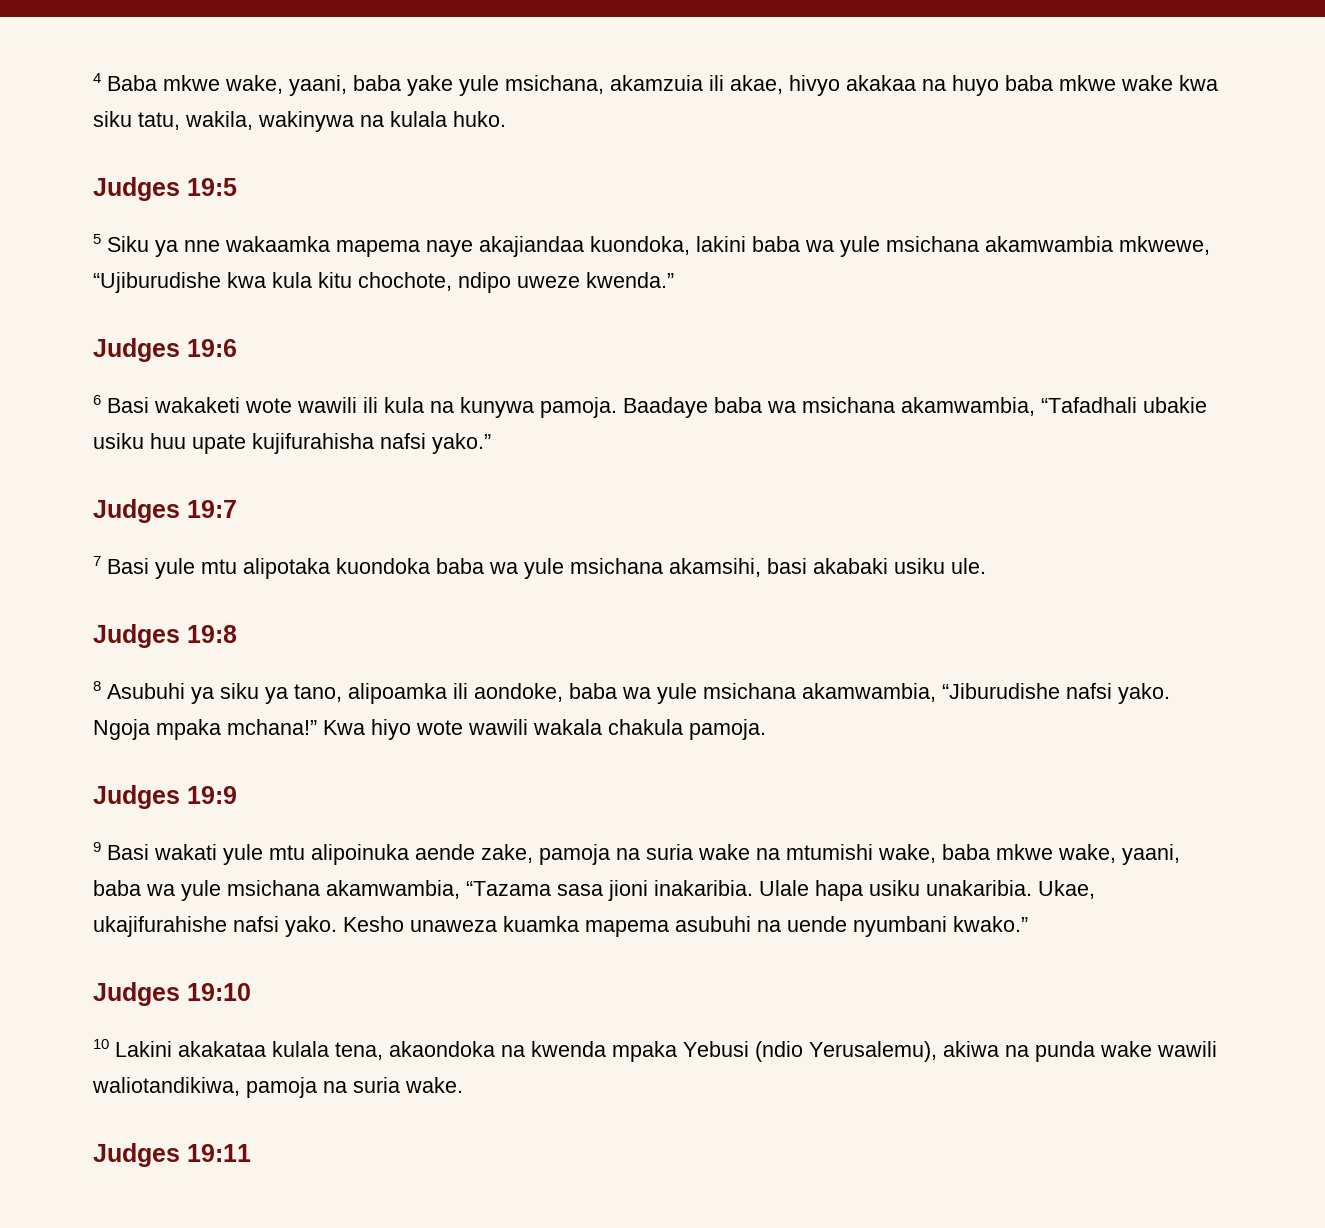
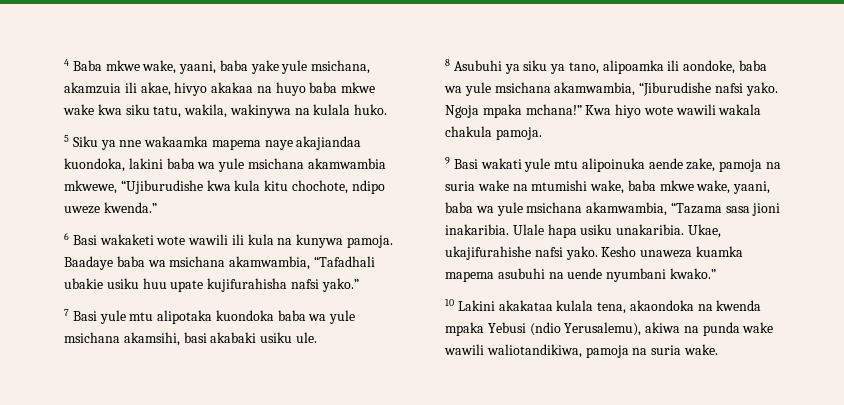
- Judges 19:5
- Judges 19:6
- Judges 19:7
- Judges 19:8
- Judges 19:9
- Judges 19:10
- Judges 19:11

